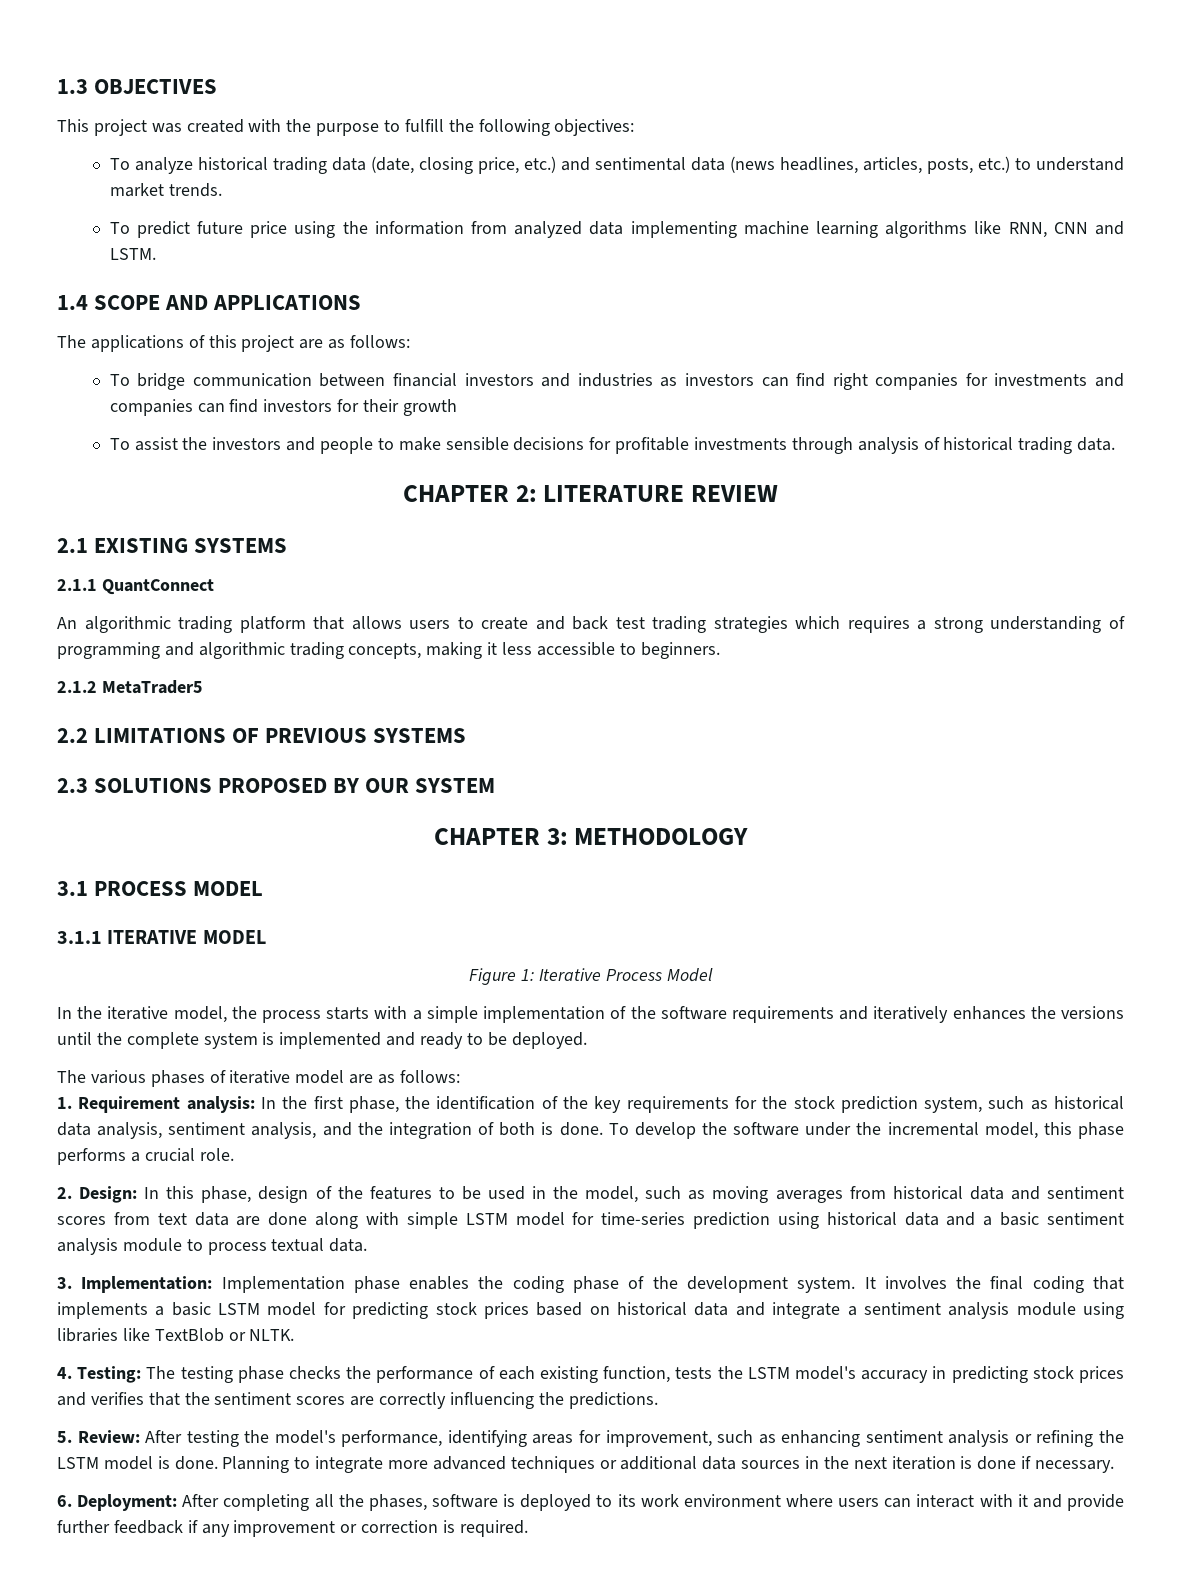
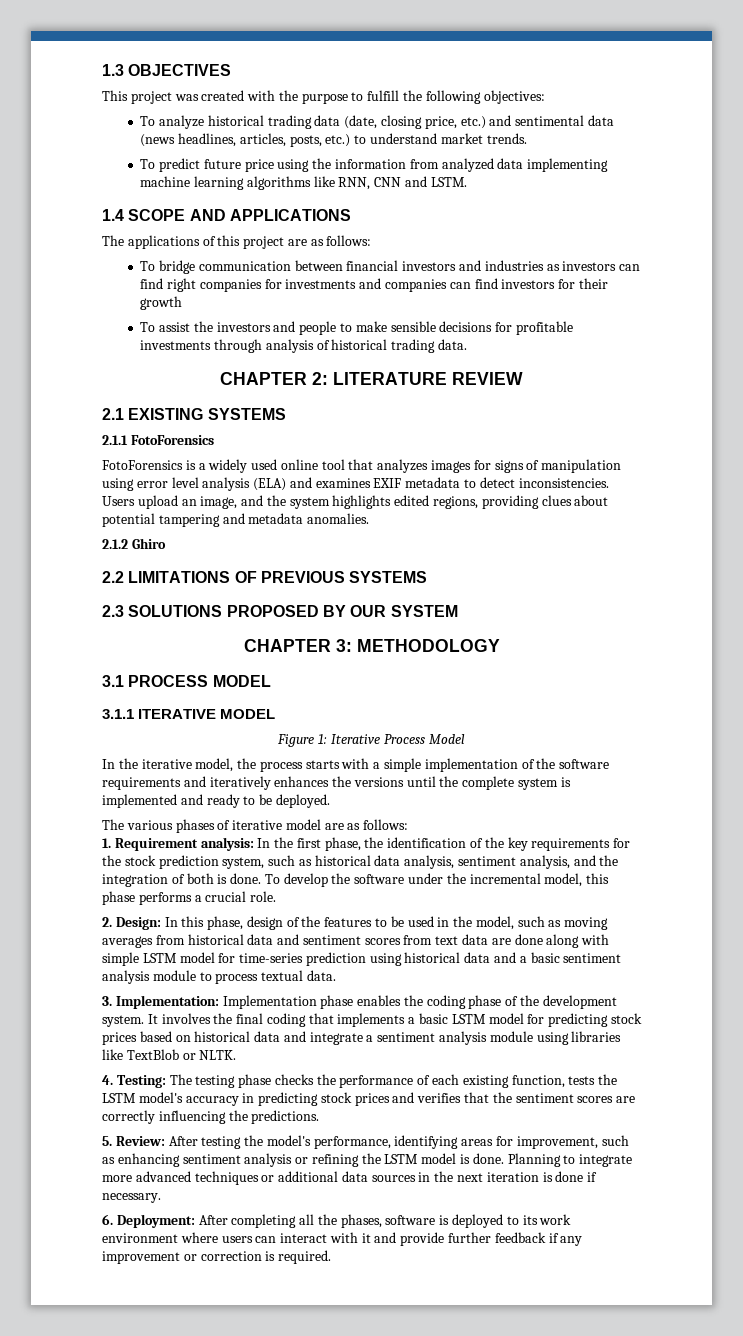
- 2.1.1 QuantConnect
- An algorithmic trading platform that allows users to create and back test trading strategies which requires a strong understanding of programming and algorithmic trading concepts, making it less accessible to beginners.
+ 2.1.1 FotoForensics
+ FotoForensics is a widely used online tool that analyzes images for signs of manipulation using error level analysis (ELA) and examines EXIF metadata to detect inconsistencies. Users upload an image, and the system highlights edited regions, providing clues about potential tampering and metadata anomalies.
- 2.1.2 MetaTrader5
+ 2.1.2 Ghiro

